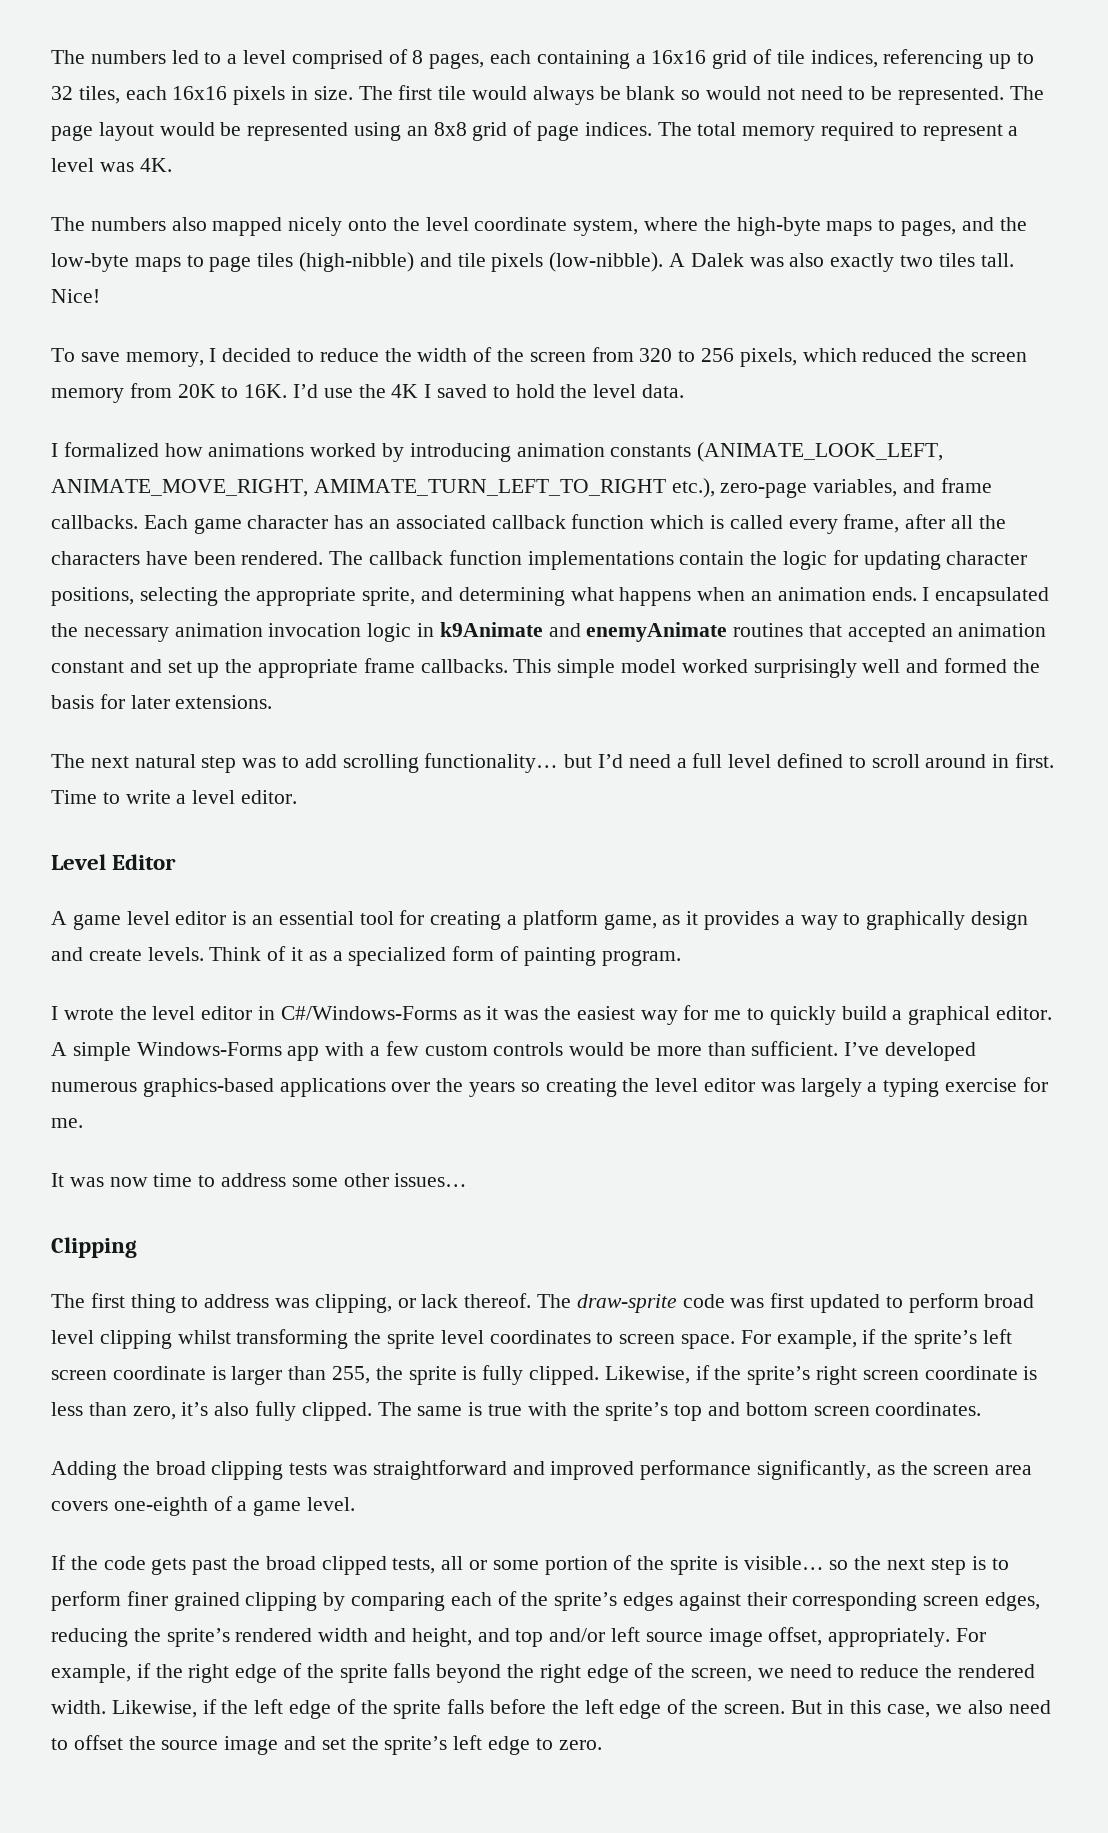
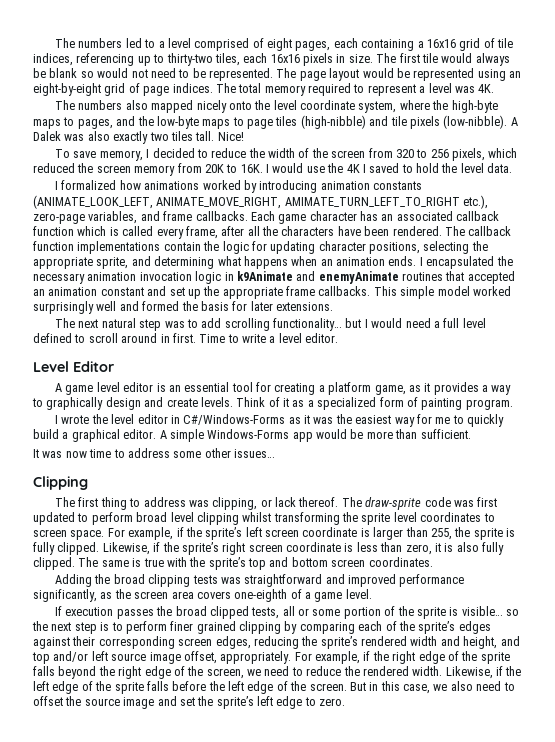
- The numbers led to a level comprised of 8 pages, each containing a 16x16 grid of tile indices, referencing up to 32 tiles, each 16x16 pixels in size.
+ The numbers led to a level comprised of eight pages, each containing a 16x16 grid of tile indices, referencing up to thirty-two tiles, each 16x16 pixels in size.
- The page layout would be represented using an 8x8 grid of page indices.
+ The page layout would be represented using an eight-by-eight grid of page indices.
- I’d use the 4K I saved to hold the level data.
+ I would use the 4K I saved to hold the level data.
- The next natural step was to add scrolling functionality… but I’d need a full level defined to scroll around in first.
+ The next natural step was to add scrolling functionality… but I would need a full level defined to scroll around in first.
- A simple Windows-Forms app with a few custom controls would be more than sufficient. I’ve developed numerous graphics-based applications over the years so creating the level editor was largely a typing exercise for me.
+ A simple Windows-Forms app would be more than sufficient.
- Likewise, if the sprite’s right screen coordinate is less than zero, it’s also fully clipped.
+ Likewise, if the sprite’s right screen coordinate is less than zero, it is also fully clipped.
- If the code gets past the broad clipped tests, all or some portion of the sprite is visible… so the next step is to perform finer grained clipping by comparing each of the sprite’s edges against their corresponding screen edges, reducing the sprite’s rendered width and height, and top and/or left source image offset, appropriately.
+ If execution passes the broad clipped tests, all or some portion of the sprite is visible… so the next step is to perform finer grained clipping by comparing each of the sprite’s edges against their corresponding screen edges, reducing the sprite’s rendered width and height, and top and/or left source image offset, appropriately.

